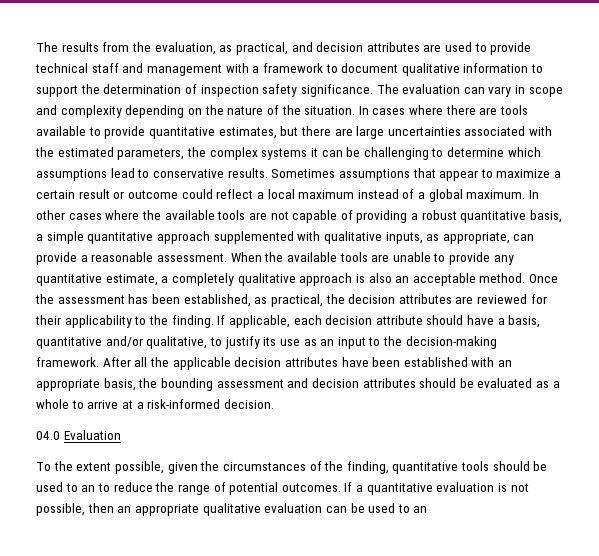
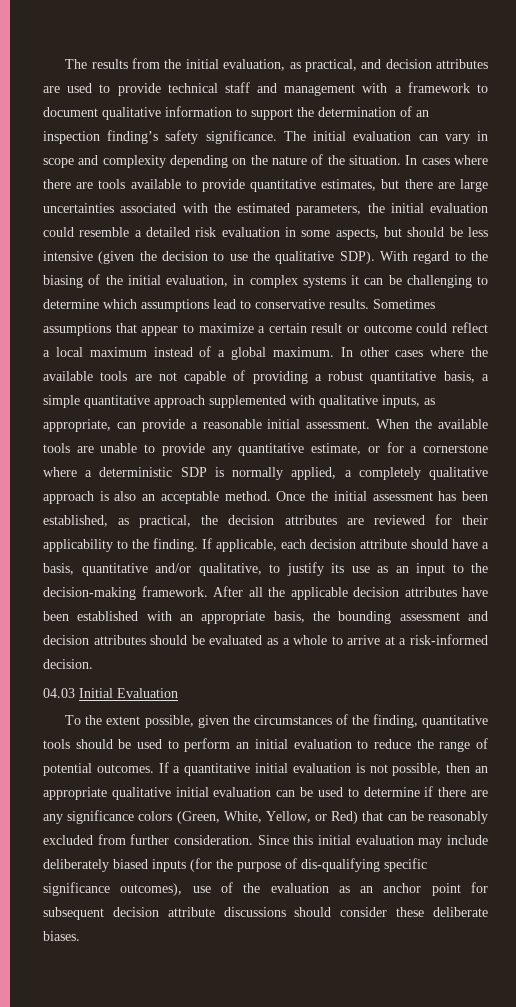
- The results from the evaluation, as practical, and decision attributes are used to provide technical staff and management with a framework to document qualitative information to support the determination of inspection safety significance.
+ The results from the initial evaluation, as practical, and decision attributes are used to provide technical staff and management with a framework to document qualitative information to support the determination of an inspection finding’s safety significance.
- The evaluation can vary in scope and complexity depending on the nature of the situation.
+ The initial evaluation can vary in scope and complexity depending on the nature of the situation.
- In cases where there are tools available to provide quantitative estimates, but there are large uncertainties associated with the estimated parameters, the complex systems it can be challenging to determine which assumptions lead to conservative results.
+ In cases where there are tools available to provide quantitative estimates, but there are large uncertainties associated with the estimated parameters, the initial evaluation could resemble a detailed risk evaluation in some aspects, but should be less intensive (given the decision to use the qualitative SDP). With regard to the biasing of the initial evaluation, in complex systems it can be challenging to determine which assumptions lead to conservative results.
- In other cases where the available tools are not capable of providing a robust quantitative basis, a simple quantitative approach supplemented with qualitative inputs, as appropriate, can provide a reasonable assessment.
+ In other cases where the available tools are not capable of providing a robust quantitative basis, a simple quantitative approach supplemented with qualitative inputs, as appropriate, can provide a reasonable initial assessment.
- When the available tools are unable to provide any quantitative estimate, a completely qualitative approach is also an acceptable method.
+ When the available tools are unable to provide any quantitative estimate, or for a cornerstone where a deterministic SDP is normally applied, a completely qualitative approach is also an acceptable method.
- Once the assessment has been established, as practical, the decision attributes are reviewed for their applicability to the finding.
+ Once the initial assessment has been established, as practical, the decision attributes are reviewed for their applicability to the finding.
- 04.0 Evaluation
+ 04.03 Initial Evaluation
- To the extent possible, given the circumstances of the finding, quantitative tools should be used to an to reduce the range of potential outcomes.
+ To the extent possible, given the circumstances of the finding, quantitative tools should be used to perform an initial evaluation to reduce the range of potential outcomes.
- If a quantitative evaluation is not possible, then an appropriate qualitative evaluation can be used to an
+ If a quantitative initial evaluation is not possible, then an appropriate qualitative initial evaluation can be used to determine if there are any significance colors (Green, White, Yellow, or Red) that can be reasonably excluded from further consideration. Since this initial evaluation may include deliberately biased inputs (for the purpose of dis-qualifying specific significance outcomes), use of the evaluation as an anchor point for subsequent decision attribute discussions should consider these deliberate biases.

